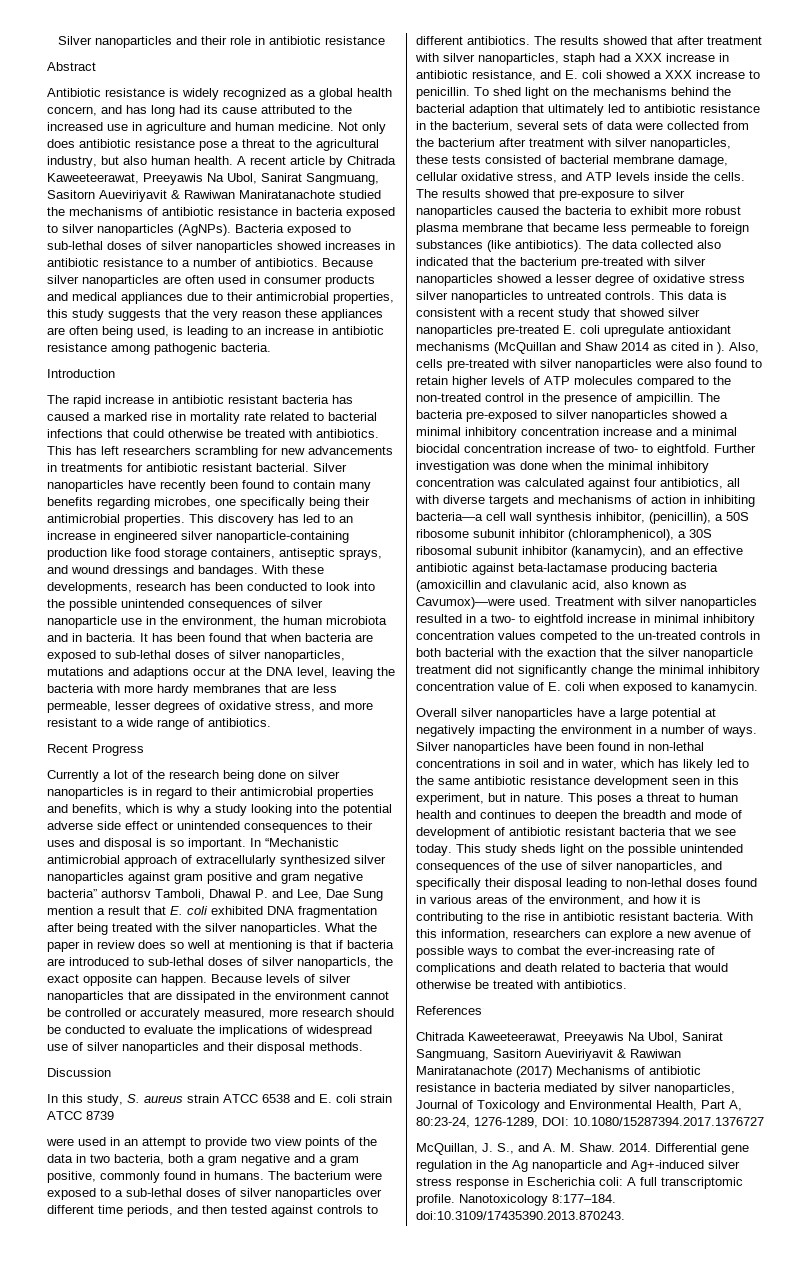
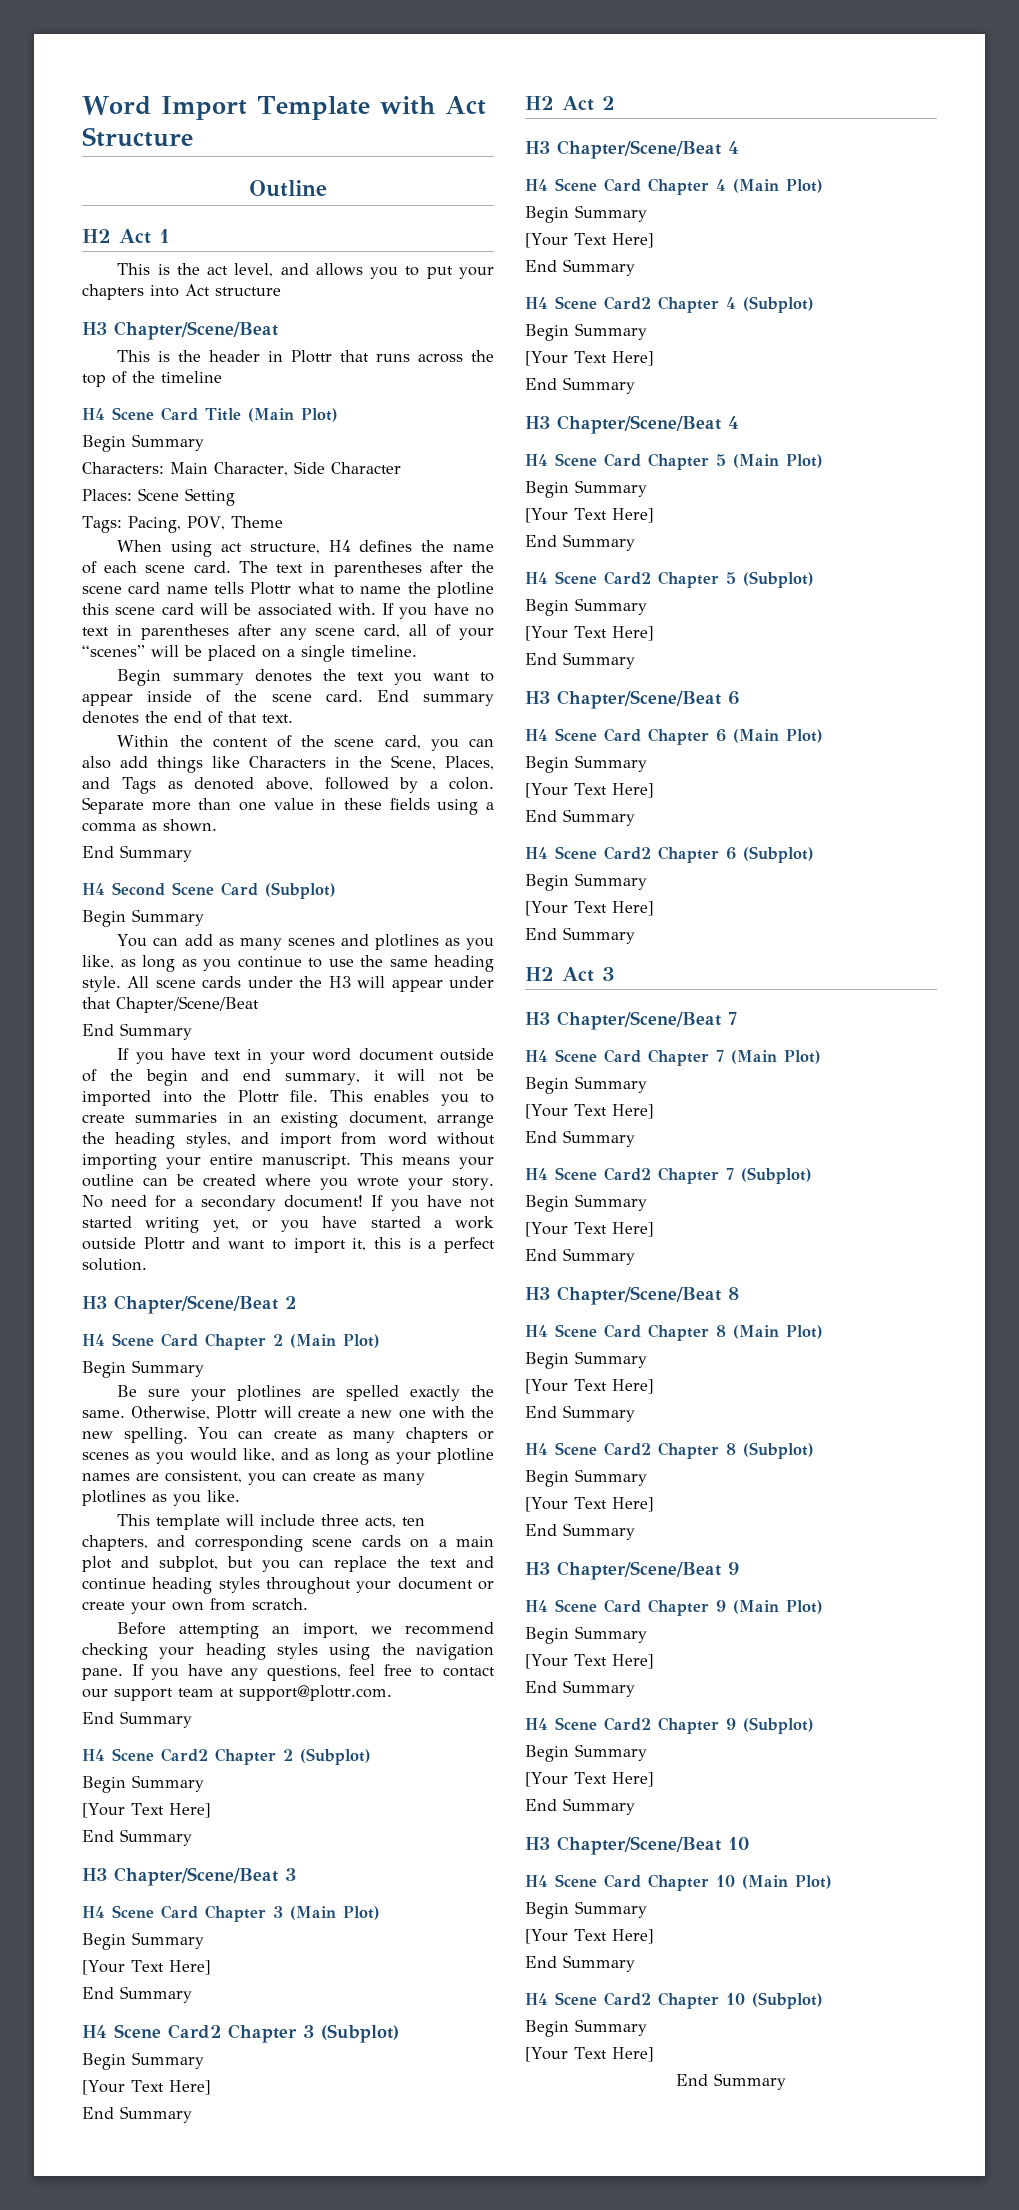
- Silver nanoparticles and their role in antibiotic resistance
- Abstract
- Antibiotic resistance is widely recognized as a global health concern, and has long had its cause attributed to the increased use in agriculture and human medicine. Not only does antibiotic resistance pose a threat to the agricultural industry, but also human health. A recent article by Chitrada Kaweeteerawat, Preeyawis Na Ubol, Sanirat Sangmuang, Sasitorn Aueviriyavit & Rawiwan Maniratanachote studied the mechanisms of antibiotic resistance in bacteria exposed to silver nanoparticles (AgNPs). Bacteria exposed to sub-lethal doses of silver nanoparticles showed increases in antibiotic resistance to a number of antibiotics. Because silver nanoparticles are often used in consumer products and medical appliances due to their antimicrobial properties, this study suggests that the very reason these appliances are often being used, is leading to an increase in antibiotic resistance among pathogenic bacteria.
- Introduction
- The rapid increase in antibiotic resistant bacteria has caused a marked rise in mortality rate related to bacterial infections that could otherwise be treated with antibiotics. This has left researchers scrambling for new advancements in treatments for antibiotic resistant bacterial. Silver nanoparticles have recently been found to contain many benefits regarding microbes, one specifically being their antimicrobial properties. This discovery has led to an increase in engineered silver nanoparticle-containing production like food storage containers, antiseptic sprays, and wound dressings and bandages. With these developments, research has been conducted to look into the possible unintended consequences of silver nanoparticle use in the environment, the human microbiota and in bacteria. It has been found that when bacteria are exposed to sub-lethal doses of silver nanoparticles, mutations and adaptions occur at the DNA level, leaving the bacteria with more hardy membranes that are less permeable, lesser degrees of oxidative stress, and more resistant to a wide range of antibiotics.
- Recent Progress
- Currently a lot of the research being done on silver nanoparticles is in regard to their antimicrobial properties and benefits, which is why a study looking into the potential adverse side effect or unintended consequences to their uses and disposal is so important. In “Mechanistic antimicrobial approach of extracellularly synthesized silver nanoparticles against gram positive and gram negative bacteria” authorsv Tamboli, Dhawal P. and Lee, Dae Sung mention a result that E. coli exhibited DNA fragmentation after being treated with the silver nanoparticles. What the paper in review does so well at mentioning is that if bacteria are introduced to sub-lethal doses of silver nanoparticls, the exact opposite can happen. Because levels of silver nanoparticles that are dissipated in the environment cannot be controlled or accurately measured, more research should be conducted to evaluate the implications of widespread use of silver nanoparticles and their disposal methods.
- Discussion
- In this study, S. aureus strain ATCC 6538 and E. coli strain ATCC 8739
- were used in an attempt to provide two view points of the data in two bacteria, both a gram negative and a gram positive, commonly found in humans. The bacterium were exposed to a sub-lethal doses of silver nanoparticles over different time periods, and then tested against controls to different antibiotics. The results showed that after treatment with silver nanoparticles, staph had a XXX increase in antibiotic resistance, and E. coli showed a XXX increase to penicillin. To shed light on the mechanisms behind the bacterial adaption that ultimately led to antibiotic resistance in the bacterium, several sets of data were collected from the bacterium after treatment with silver nanoparticles, these tests consisted of bacterial membrane damage, cellular oxidative stress, and ATP levels inside the cells. The results showed that pre-exposure to silver nanoparticles caused the bacteria to exhibit more robust plasma membrane that became less permeable to foreign substances (like antibiotics). The data collected also indicated that the bacterium pre-treated with silver nanoparticles showed a lesser degree of oxidative stress silver nanoparticles to untreated controls. This data is consistent with a recent study that showed silver nanoparticles pre-treated E. coli upregulate antioxidant mechanisms (McQuillan and Shaw 2014 as cited in ). Also, cells pre-treated with silver nanoparticles were also found to retain higher levels of ATP molecules compared to the non-treated control in the presence of ampicillin. The bacteria pre-exposed to silver nanoparticles showed a minimal inhibitory concentration increase and a minimal biocidal concentration increase of two- to eightfold. Further investigation was done when the minimal inhibitory concentration was calculated against four antibiotics, all with diverse targets and mechanisms of action in inhibiting bacteria—a cell wall synthesis inhibitor, (penicillin), a 50S ribosome subunit inhibitor (chloramphenicol), a 30S ribosomal subunit inhibitor (kanamycin), and an effective antibiotic against beta-lactamase producing bacteria (amoxicillin and clavulanic acid, also known as Cavumox)—were used. Treatment with silver nanoparticles resulted in a two- to eightfold increase in minimal inhibitory concentration values competed to the un-treated controls in both bacterial with the exaction that the silver nanoparticle treatment did not significantly change the minimal inhibitory concentration value of E. coli when exposed to kanamycin.
- Overall silver nanoparticles have a large potential at negatively impacting the environment in a number of ways. Silver nanoparticles have been found in non-lethal concentrations in soil and in water, which has likely led to the same antibiotic resistance development seen in this experiment, but in nature. This poses a threat to human health and continues to deepen the breadth and mode of development of antibiotic resistant bacteria that we see today. This study sheds light on the possible unintended consequences of the use of silver nanoparticles, and specifically their disposal leading to non-lethal doses found in various areas of the environment, and how it is contributing to the rise in antibiotic resistant bacteria. With this information, researchers can explore a new avenue of possible ways to combat the ever-increasing rate of complications and death related to bacteria that would otherwise be treated with antibiotics.
- References
- Chitrada Kaweeteerawat, Preeyawis Na Ubol, Sanirat Sangmuang, Sasitorn Aueviriyavit & Rawiwan Maniratanachote (2017) Mechanisms of antibiotic resistance in bacteria mediated by silver nanoparticles, Journal of Toxicology and Environmental Health, Part A, 80:23-24, 1276-1289, DOI: 10.1080/15287394.2017.1376727
- McQuillan, J. S., and A. M. Shaw. 2014. Differential gene regulation in the Ag nanoparticle and Ag+-induced silver stress response in Escherichia coli: A full transcriptomic profile. Nanotoxicology 8:177–184. doi:10.3109/17435390.2013.870243.
+ Word Import Template with Act Structure
+ Outline
+ H2 Act 1
+ This is the act level, and allows you to put your chapters into Act structure
+ H3 Chapter/Scene/Beat
+ This is the header in Plottr that runs across the top of the timeline
+ H4 Scene Card Title (Main Plot)
+ Begin Summary
+ Characters: Main Character, Side Character
+ Places: Scene Setting
+ Tags: Pacing, POV, Theme
+ When using act structure, H4 defines the name of each scene card. The text in parentheses after the scene card name tells Plottr what to name the plotline this scene card will be associated with. If you have no text in parentheses after any scene card, all of your “scenes” will be placed on a single timeline.
+ Begin summary denotes the text you want to appear inside of the scene card. End summary denotes the end of that text.
+ Within the content of the scene card, you can also add things like Characters in the Scene, Places, and Tags as denoted above, followed by a colon. Separate more than one value in these fields using a comma as shown.
+ End Summary
+ H4 Second Scene Card (Subplot)
+ Begin Summary
+ You can add as many scenes and plotlines as you like, as long as you continue to use the same heading style. All scene cards under the H3 will appear under that Chapter/Scene/Beat
+ End Summary
+ If you have text in your word document outside of the begin and end summary, it will not be imported into the Plottr file. This enables you to create summaries in an existing document, arrange the heading styles, and import from word without importing your entire manuscript. This means your outline can be created where you wrote your story. No need for a secondary document! If you have not started writing yet, or you have started a work outside Plottr and want to import it, this is a perfect solution.
+ H3 Chapter/Scene/Beat 2
+ H4 Scene Card Chapter 2 (Main Plot)
+ Begin Summary
+ Be sure your plotlines are spelled exactly the same. Otherwise, Plottr will create a new one with the new spelling. You can create as many chapters or scenes as you would like, and as long as your plotline names are consistent, you can create as many plotlines as you like.
+ This template will include three acts, ten chapters, and corresponding scene cards on a main plot and subplot, but you can replace the text and continue heading styles throughout your document or create your own from scratch.
+ Before attempting an import, we recommend checking your heading styles using the navigation pane. If you have any questions, feel free to contact our support team at support@plottr.com.
+ End Summary
+ H4 Scene Card2 Chapter 2 (Subplot)
+ Begin Summary
+ [Your Text Here]
+ End Summary
+ H3 Chapter/Scene/Beat 3
+ H4 Scene Card Chapter 3 (Main Plot)
+ Begin Summary
+ [Your Text Here]
+ End Summary
+ H4 Scene Card2 Chapter 3 (Subplot)
+ Begin Summary
+ [Your Text Here]
+ End Summary
+ H2 Act 2
+ H3 Chapter/Scene/Beat 4
+ H4 Scene Card Chapter 4 (Main Plot)
+ Begin Summary
+ [Your Text Here]
+ End Summary
+ H4 Scene Card2 Chapter 4 (Subplot)
+ Begin Summary
+ [Your Text Here]
+ End Summary
+ H3 Chapter/Scene/Beat 4
+ H4 Scene Card Chapter 5 (Main Plot)
+ Begin Summary
+ [Your Text Here]
+ End Summary
+ H4 Scene Card2 Chapter 5 (Subplot)
+ Begin Summary
+ [Your Text Here]
+ End Summary
+ H3 Chapter/Scene/Beat 6
+ H4 Scene Card Chapter 6 (Main Plot)
+ Begin Summary
+ [Your Text Here]
+ End Summary
+ H4 Scene Card2 Chapter 6 (Subplot)
+ Begin Summary
+ [Your Text Here]
+ End Summary
+ H2 Act 3
+ H3 Chapter/Scene/Beat 7
+ H4 Scene Card Chapter 7 (Main Plot)
+ Begin Summary
+ [Your Text Here]
+ End Summary
+ H4 Scene Card2 Chapter 7 (Subplot)
+ Begin Summary
+ [Your Text Here]
+ End Summary
+ H3 Chapter/Scene/Beat 8
+ H4 Scene Card Chapter 8 (Main Plot)
+ Begin Summary
+ [Your Text Here]
+ End Summary
+ H4 Scene Card2 Chapter 8 (Subplot)
+ Begin Summary
+ [Your Text Here]
+ End Summary
+ H3 Chapter/Scene/Beat 9
+ H4 Scene Card Chapter 9 (Main Plot)
+ Begin Summary
+ [Your Text Here]
+ End Summary
+ H4 Scene Card2 Chapter 9 (Subplot)
+ Begin Summary
+ [Your Text Here]
+ End Summary
+ H3 Chapter/Scene/Beat 10
+ H4 Scene Card Chapter 10 (Main Plot)
+ Begin Summary
+ [Your Text Here]
+ End Summary
+ H4 Scene Card2 Chapter 10 (Subplot)
+ Begin Summary
+ [Your Text Here]
+ End Summary

